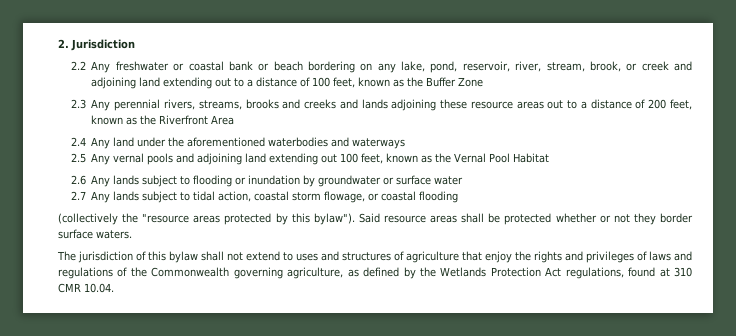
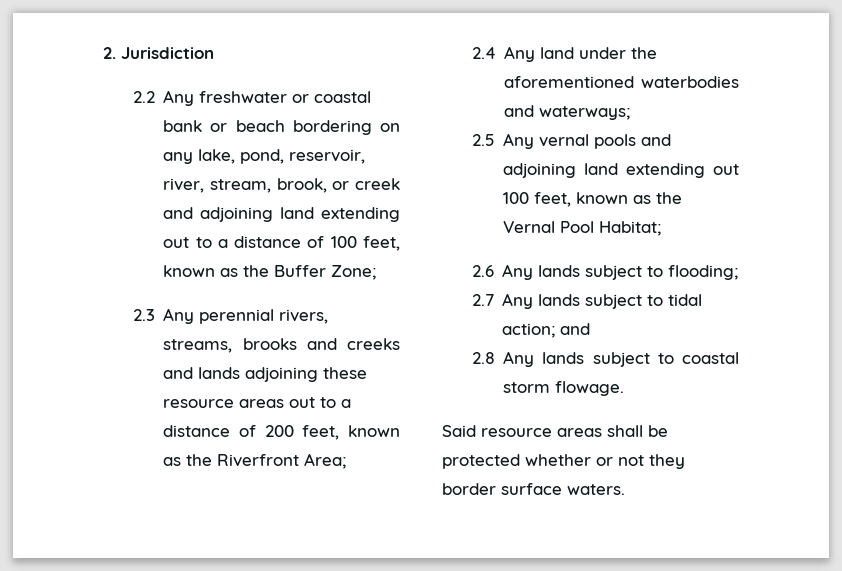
- 2.2 Any freshwater or coastal bank or beach bordering on any lake, pond, reservoir, river, stream, brook, or creek and adjoining land extending out to a distance of 100 feet, known as the Buffer Zone
+ 2.2 Any freshwater or coastal bank or beach bordering on any lake, pond, reservoir, river, stream, brook, or creek and adjoining land extending out to a distance of 100 feet, known as the Buffer Zone;
- 2.3 Any perennial rivers, streams, brooks and creeks and lands adjoining these resource areas out to a distance of 200 feet, known as the Riverfront Area
+ 2.3 Any perennial rivers, streams, brooks and creeks and lands adjoining these resource areas out to a distance of 200 feet, known as the Riverfront Area;
- 2.4 Any land under the aforementioned waterbodies and waterways
+ 2.4 Any land under the aforementioned waterbodies and waterways;
- 2.5 Any vernal pools and adjoining land extending out 100 feet, known as the Vernal Pool Habitat
+ 2.5 Any vernal pools and adjoining land extending out 100 feet, known as the Vernal Pool Habitat;
- 2.6 Any lands subject to flooding or inundation by groundwater or surface water
+ 2.6 Any lands subject to flooding;
- 2.7 Any lands subject to tidal action, coastal storm flowage, or coastal flooding
- (collectively the "resource areas protected by this bylaw"). Said resource areas shall be protected whether or not they border surface waters.
+ 2.7 Any lands subject to tidal action; and
+ 2.8 Any lands subject to coastal storm flowage.
+ Said resource areas shall be protected whether or not they border surface waters.
- The jurisdiction of this bylaw shall not extend to uses and structures of agriculture that enjoy the rights and privileges of laws and regulations of the Commonwealth governing agriculture, as defined by the Wetlands Protection Act regulations, found at 310 CMR 10.04.

